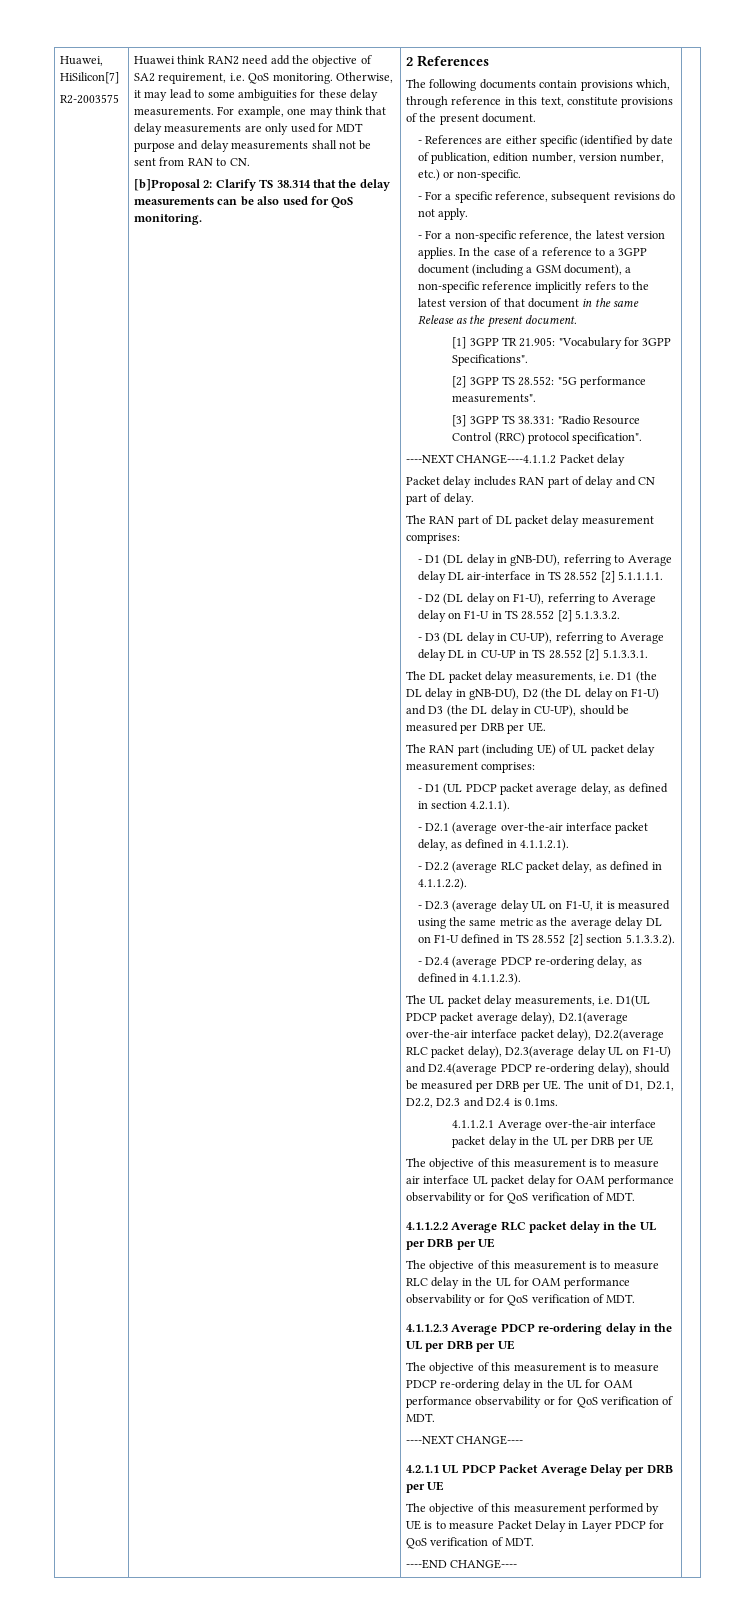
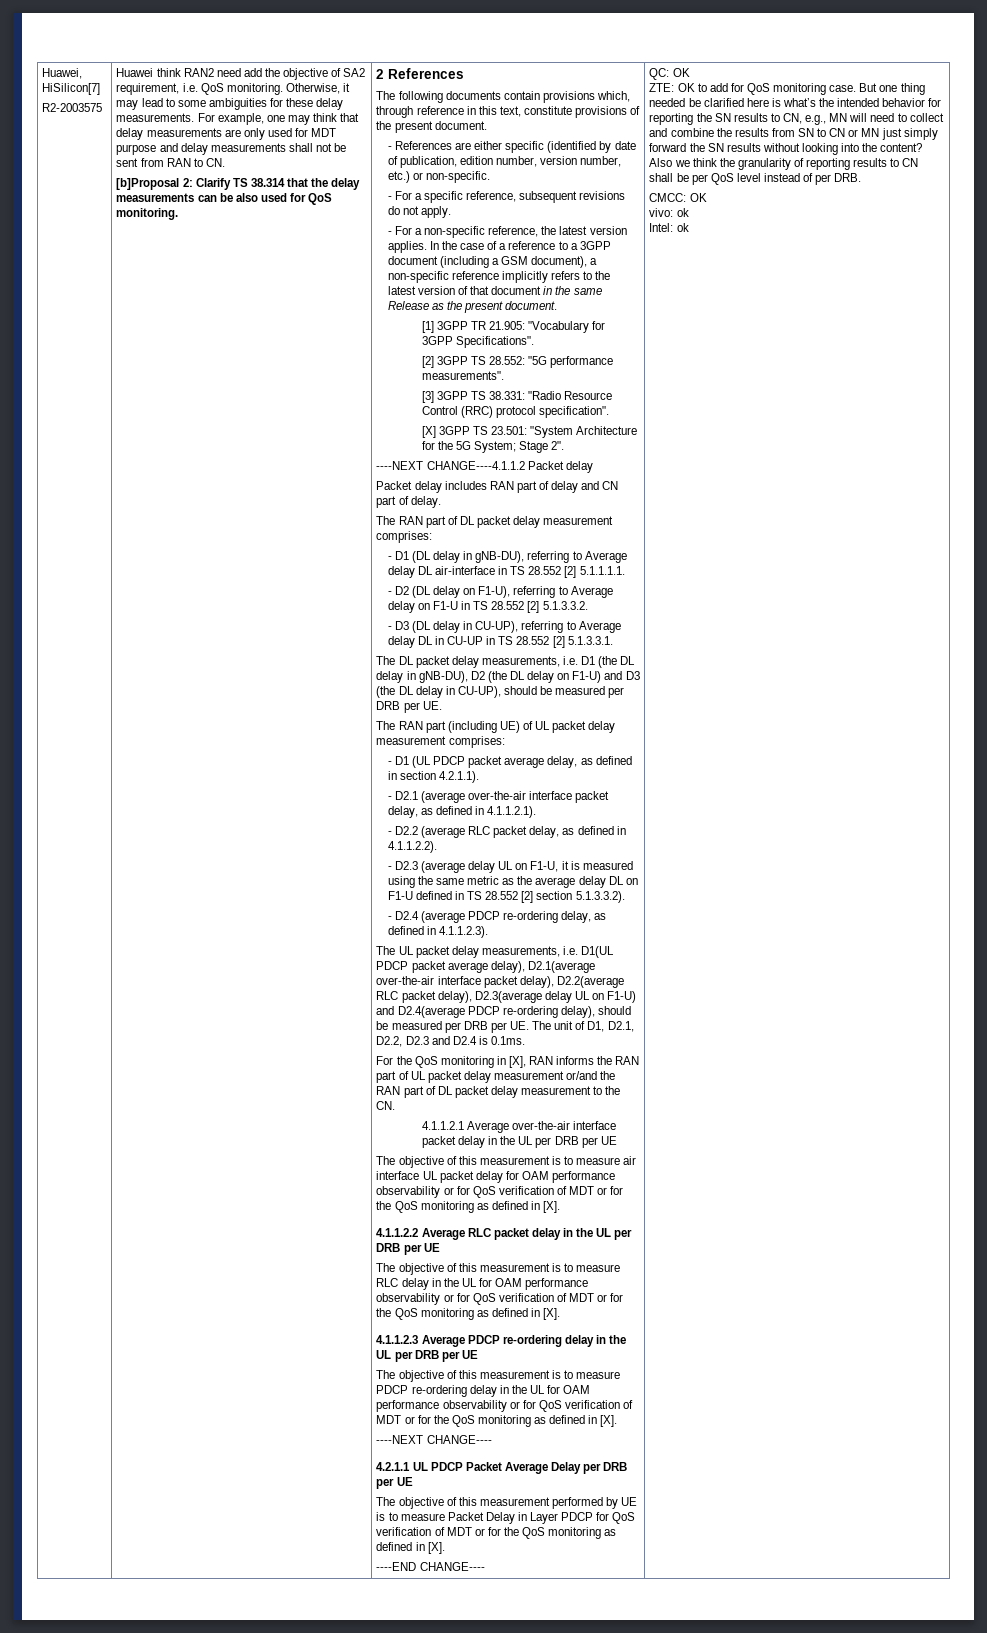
+ [X] 3GPP TS 23.501: "System Architecture for the 5G System; Stage 2".
+ For the QoS monitoring in [X], RAN informs the RAN part of UL packet delay measurement or/and the RAN part of DL packet delay measurement to the CN.
- The objective of this measurement is to measure air interface UL packet delay for OAM performance observability or for QoS verification of MDT.
+ The objective of this measurement is to measure air interface UL packet delay for OAM performance observability or for QoS verification of MDT or for the QoS monitoring as defined in [X].
- The objective of this measurement is to measure RLC delay in the UL for OAM performance observability or for QoS verification of MDT.
+ The objective of this measurement is to measure RLC delay in the UL for OAM performance observability or for QoS verification of MDT or for the QoS monitoring as defined in [X].
- The objective of this measurement is to measure PDCP re-ordering delay in the UL for OAM performance observability or for QoS verification of MDT.
+ The objective of this measurement is to measure PDCP re-ordering delay in the UL for OAM performance observability or for QoS verification of MDT or for the QoS monitoring as defined in [X].
- The objective of this measurement performed by UE is to measure Packet Delay in Layer PDCP for QoS verification of MDT.
- ----END CHANGE----
+ The objective of this measurement performed by UE is to measure Packet Delay in Layer PDCP for QoS verification of MDT or for the QoS monitoring as defined in [X].
+ ----END CHANGE---- | QC: OK
+ ZTE: OK to add for QoS monitoring case. But one thing needed be clarified here is what’s the intended behavior for reporting the SN results to CN, e.g., MN will need to collect and combine the results from SN to CN or MN just simply forward the SN results without looking into the content? Also we think the granularity of reporting results to CN shall be per QoS level instead of per DRB.
+ CMCC: OK
+ vivo: ok
+ Intel: ok

